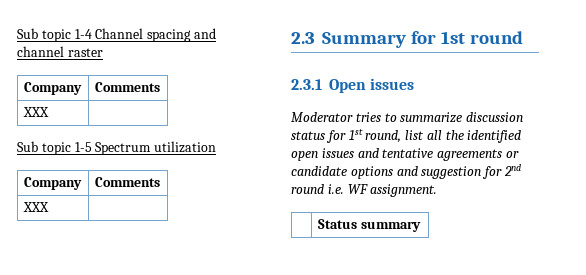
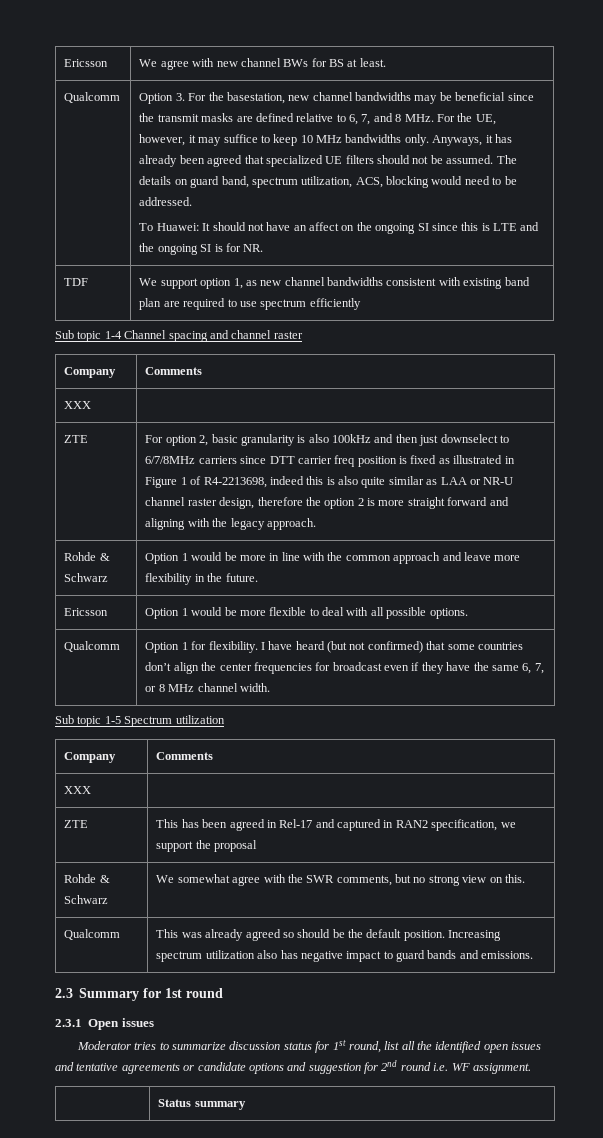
+ Ericsson | We agree with new channel BWs for BS at least.
+ Qualcomm | Option 3. For the basestation, new channel bandwidths may be beneficial since the transmit masks are defined relative to 6, 7, and 8 MHz. For the UE, however, it may suffice to keep 10 MHz bandwidths only. Anyways, it has already been agreed that specialized UE filters should not be assumed. The details on guard band, spectrum utilization, ACS, blocking would need to be addressed.
+ To Huawei: It should not have an affect on the ongoing SI since this is LTE and the ongoing SI is for NR.
+ TDF | We support option 1, as new channel bandwidths consistent with existing band plan are required to use spectrum efficiently
+ ZTE | For option 2, basic granularity is also 100kHz and then just downselect to 6/7/8MHz carriers since DTT carrier freq position is fixed as illustrated in Figure 1 of R4-2213698, indeed this is also quite similar as LAA or NR-U channel raster design, therefore the option 2 is more straight forward and aligning with the legacy approach.
+ Rohde & Schwarz | Option 1 would be more in line with the common approach and leave more flexibility in the future.
+ Ericsson | Option 1 would be more flexible to deal with all possible options.
+ Qualcomm | Option 1 for flexibility. I have heard (but not confirmed) that some countries don’t align the center frequencies for broadcast even if they have the same 6, 7, or 8 MHz channel width.
+ ZTE | This has been agreed in Rel-17 and captured in RAN2 specification, we support the proposal
+ Rohde & Schwarz | We somewhat agree with the SWR comments, but no strong view on this.
+ Qualcomm | This was already agreed so should be the default position. Increasing spectrum utilization also has negative impact to guard bands and emissions.

